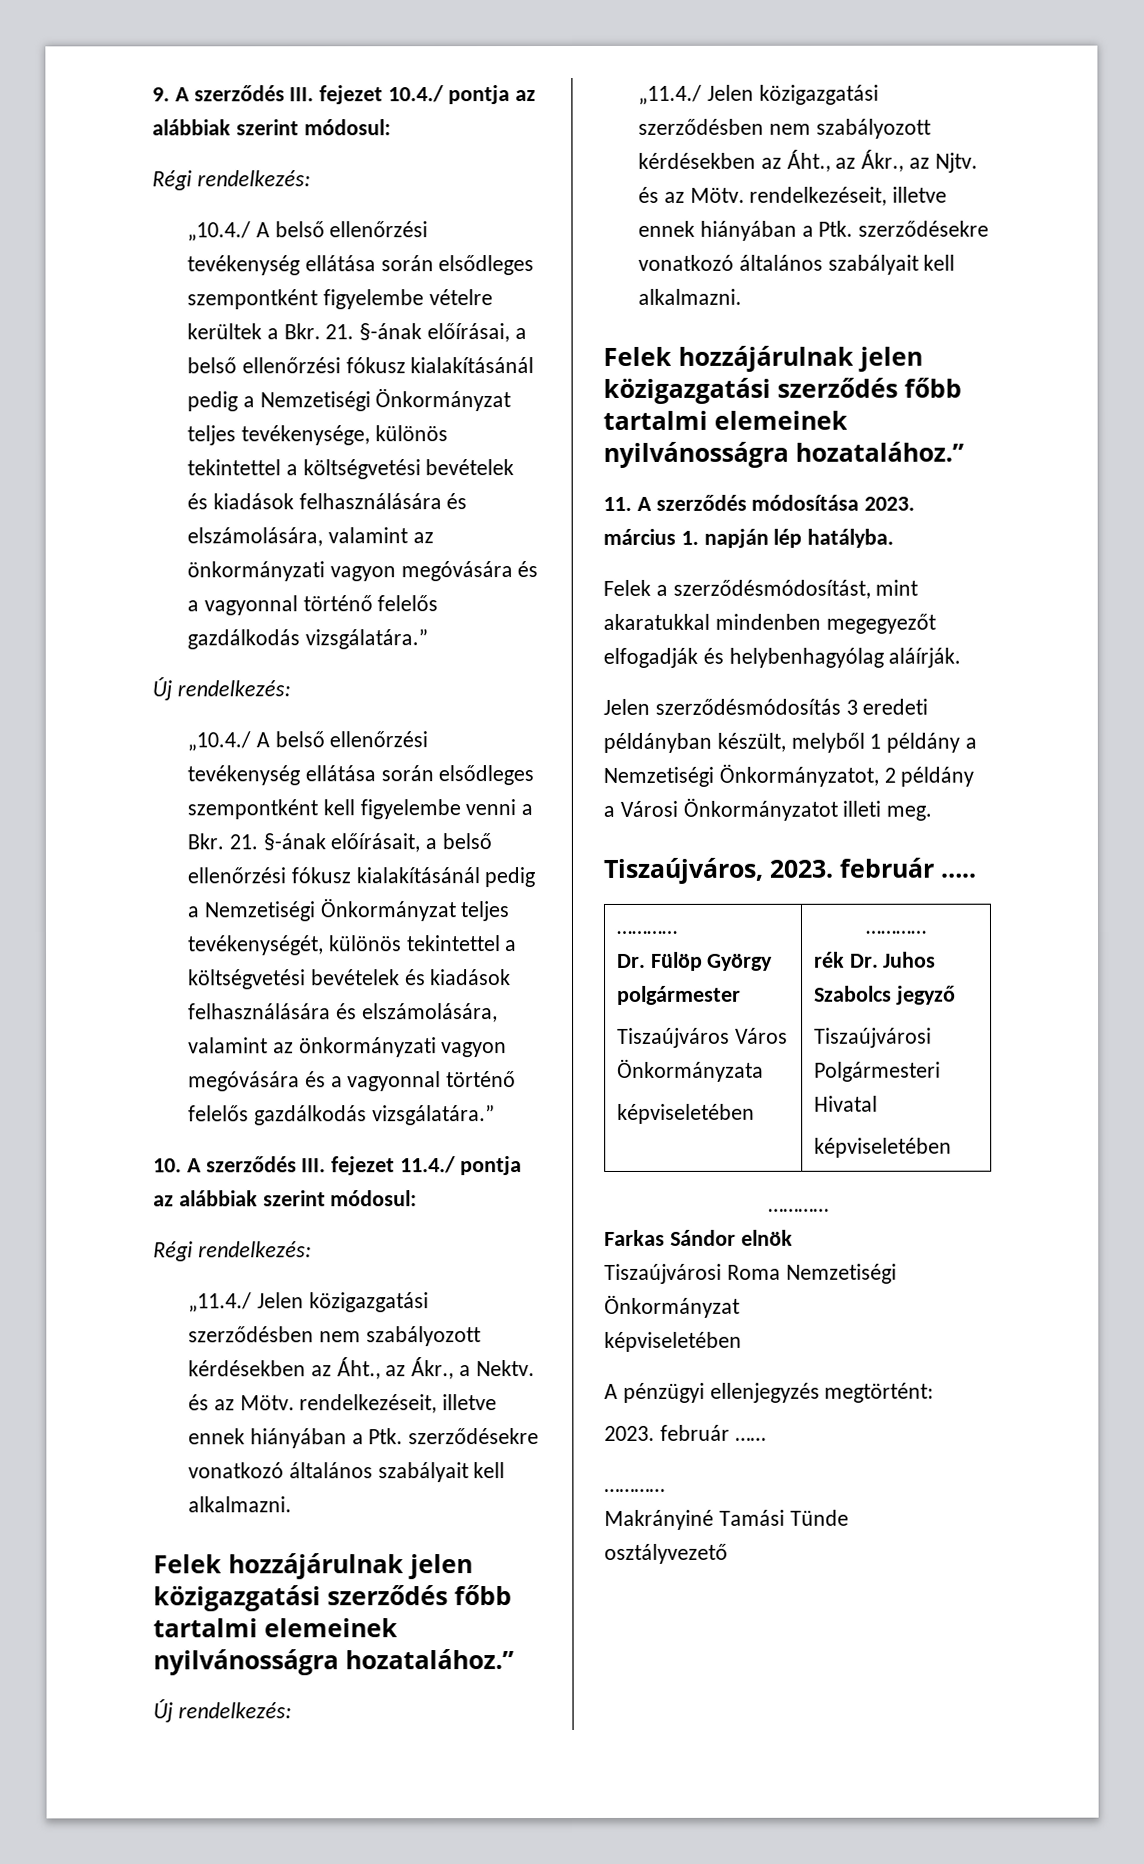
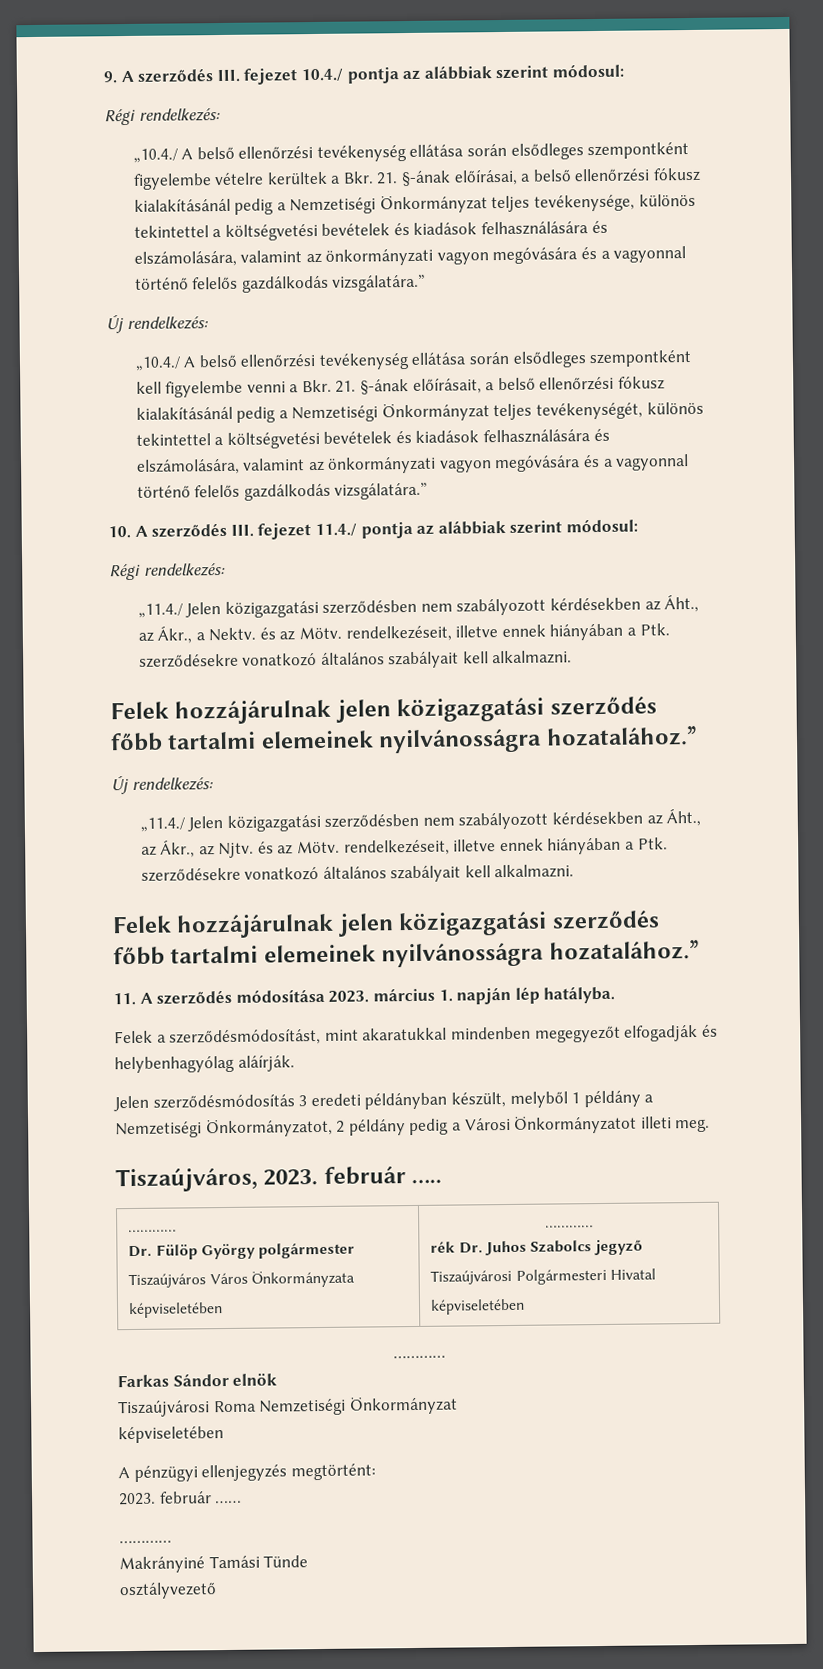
- Jelen szerződésmódosítás 3 eredeti példányban készült, melyből 1 példány a Nemzetiségi Önkormányzatot, 2 példány a Városi Önkormányzatot illeti meg.
+ Jelen szerződésmódosítás 3 eredeti példányban készült, melyből 1 példány a Nemzetiségi Önkormányzatot, 2 példány pedig a Városi Önkormányzatot illeti meg.

